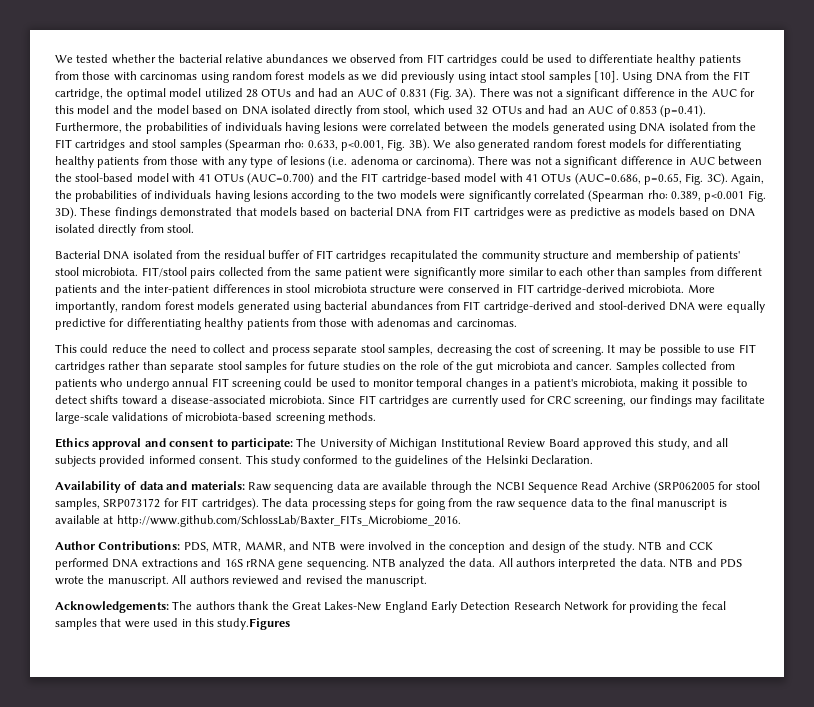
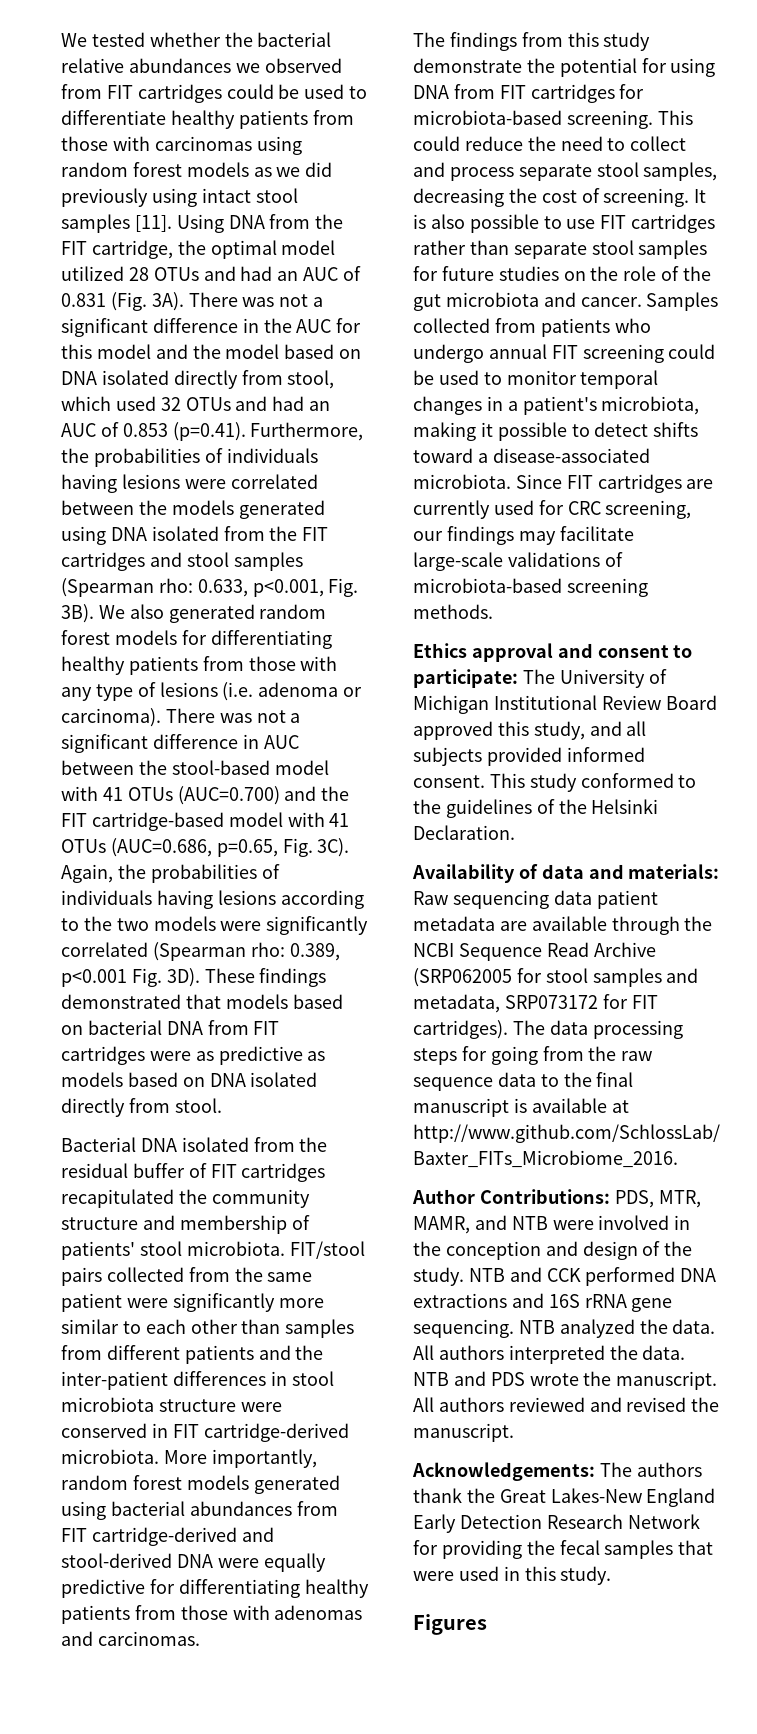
- We tested whether the bacterial relative abundances we observed from FIT cartridges could be used to differentiate healthy patients from those with carcinomas using random forest models as we did previously using intact stool samples [10].
+ We tested whether the bacterial relative abundances we observed from FIT cartridges could be used to differentiate healthy patients from those with carcinomas using random forest models as we did previously using intact stool samples [11].
+ The findings from this study demonstrate the potential for using DNA from FIT cartridges for microbiota-based screening.
- It may be possible to use FIT cartridges rather than separate stool samples for future studies on the role of the gut microbiota and cancer.
+ It is also possible to use FIT cartridges rather than separate stool samples for future studies on the role of the gut microbiota and cancer.
- Availability of data and materials: Raw sequencing data are available through the NCBI Sequence Read Archive (SRP062005 for stool samples, SRP073172 for FIT cartridges).
+ Availability of data and materials: Raw sequencing data patient metadata are available through the NCBI Sequence Read Archive (SRP062005 for stool samples and metadata, SRP073172 for FIT cartridges).
- Acknowledgements: The authors thank the Great Lakes-New England Early Detection Research Network for providing the fecal samples that were used in this study.Figures
+ Acknowledgements: The authors thank the Great Lakes-New England Early Detection Research Network for providing the fecal samples that were used in this study.
+ Figures

